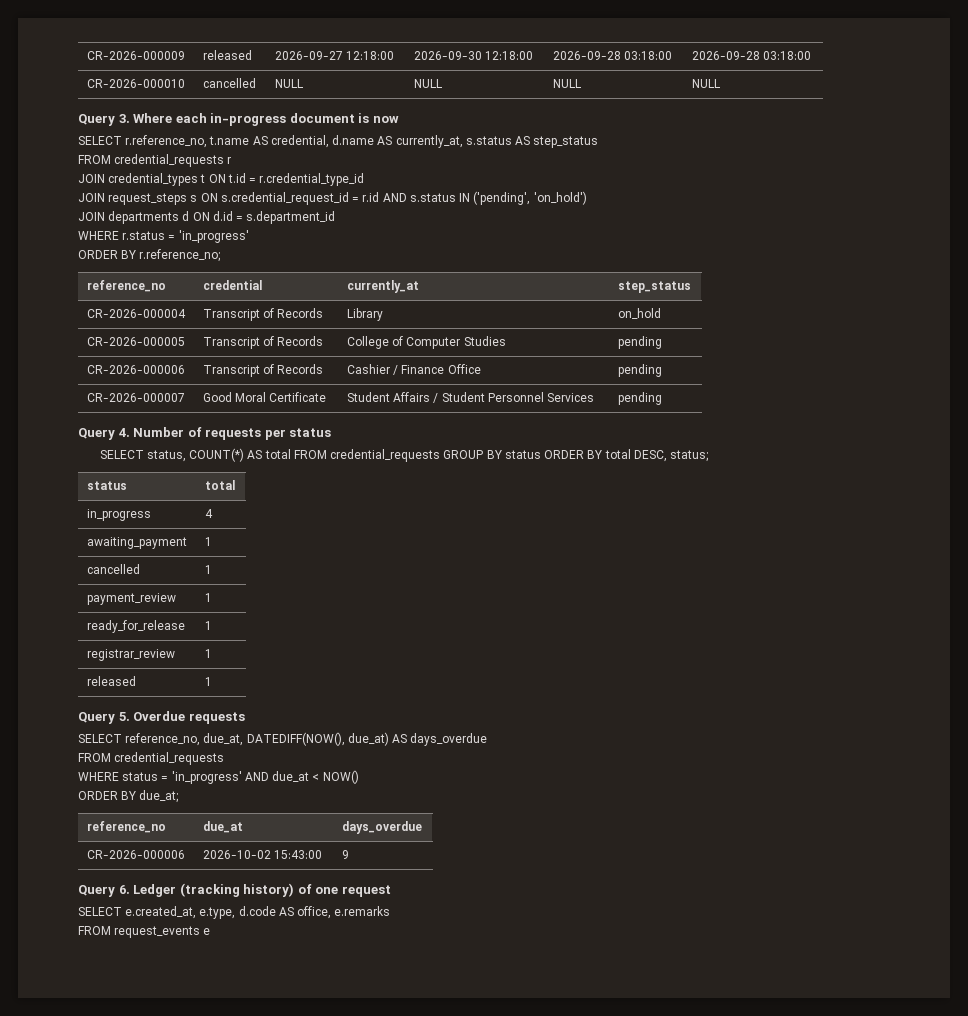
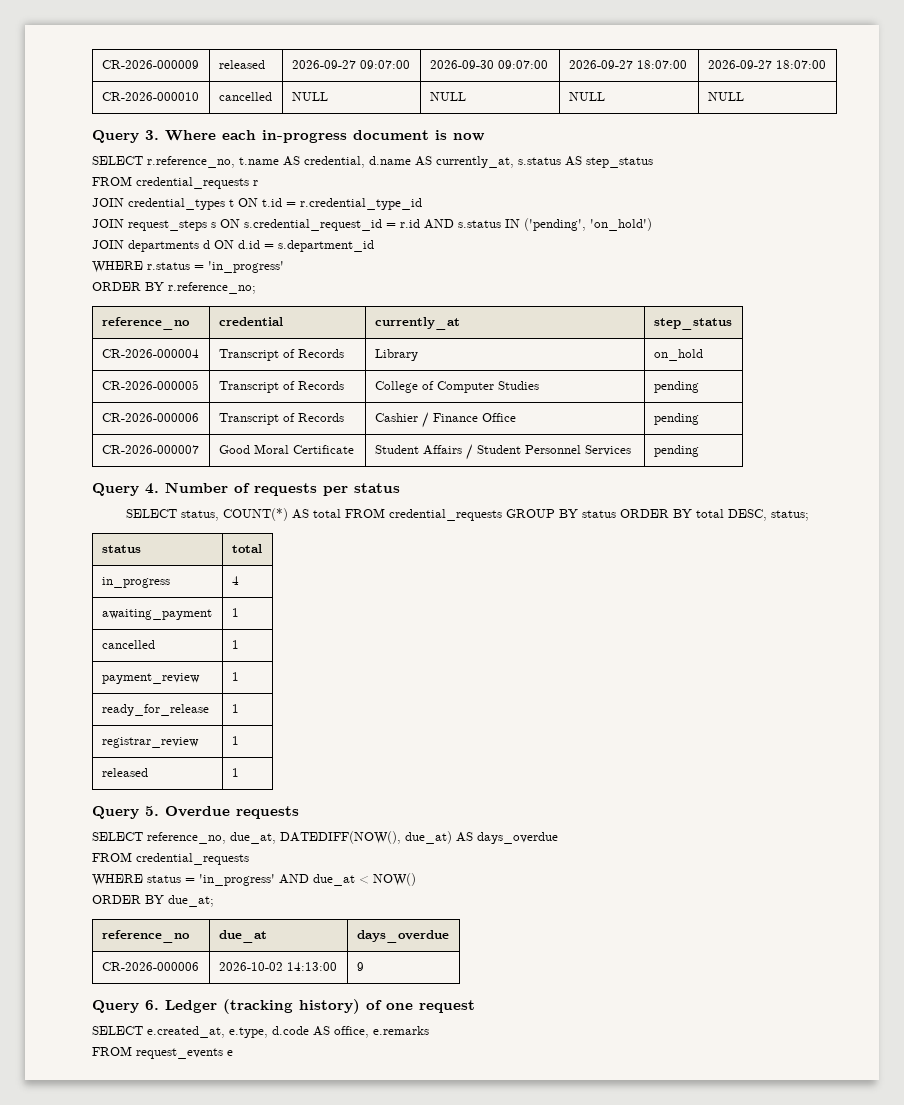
- CR-2026-000009 | released | 2026-09-27 12:18:00 | 2026-09-30 12:18:00 | 2026-09-28 03:18:00 | 2026-09-28 03:18:00
+ CR-2026-000009 | released | 2026-09-27 09:07:00 | 2026-09-30 09:07:00 | 2026-09-27 18:07:00 | 2026-09-27 18:07:00
- CR-2026-000006 | 2026-10-02 15:43:00 | 9
+ CR-2026-000006 | 2026-10-02 14:13:00 | 9

